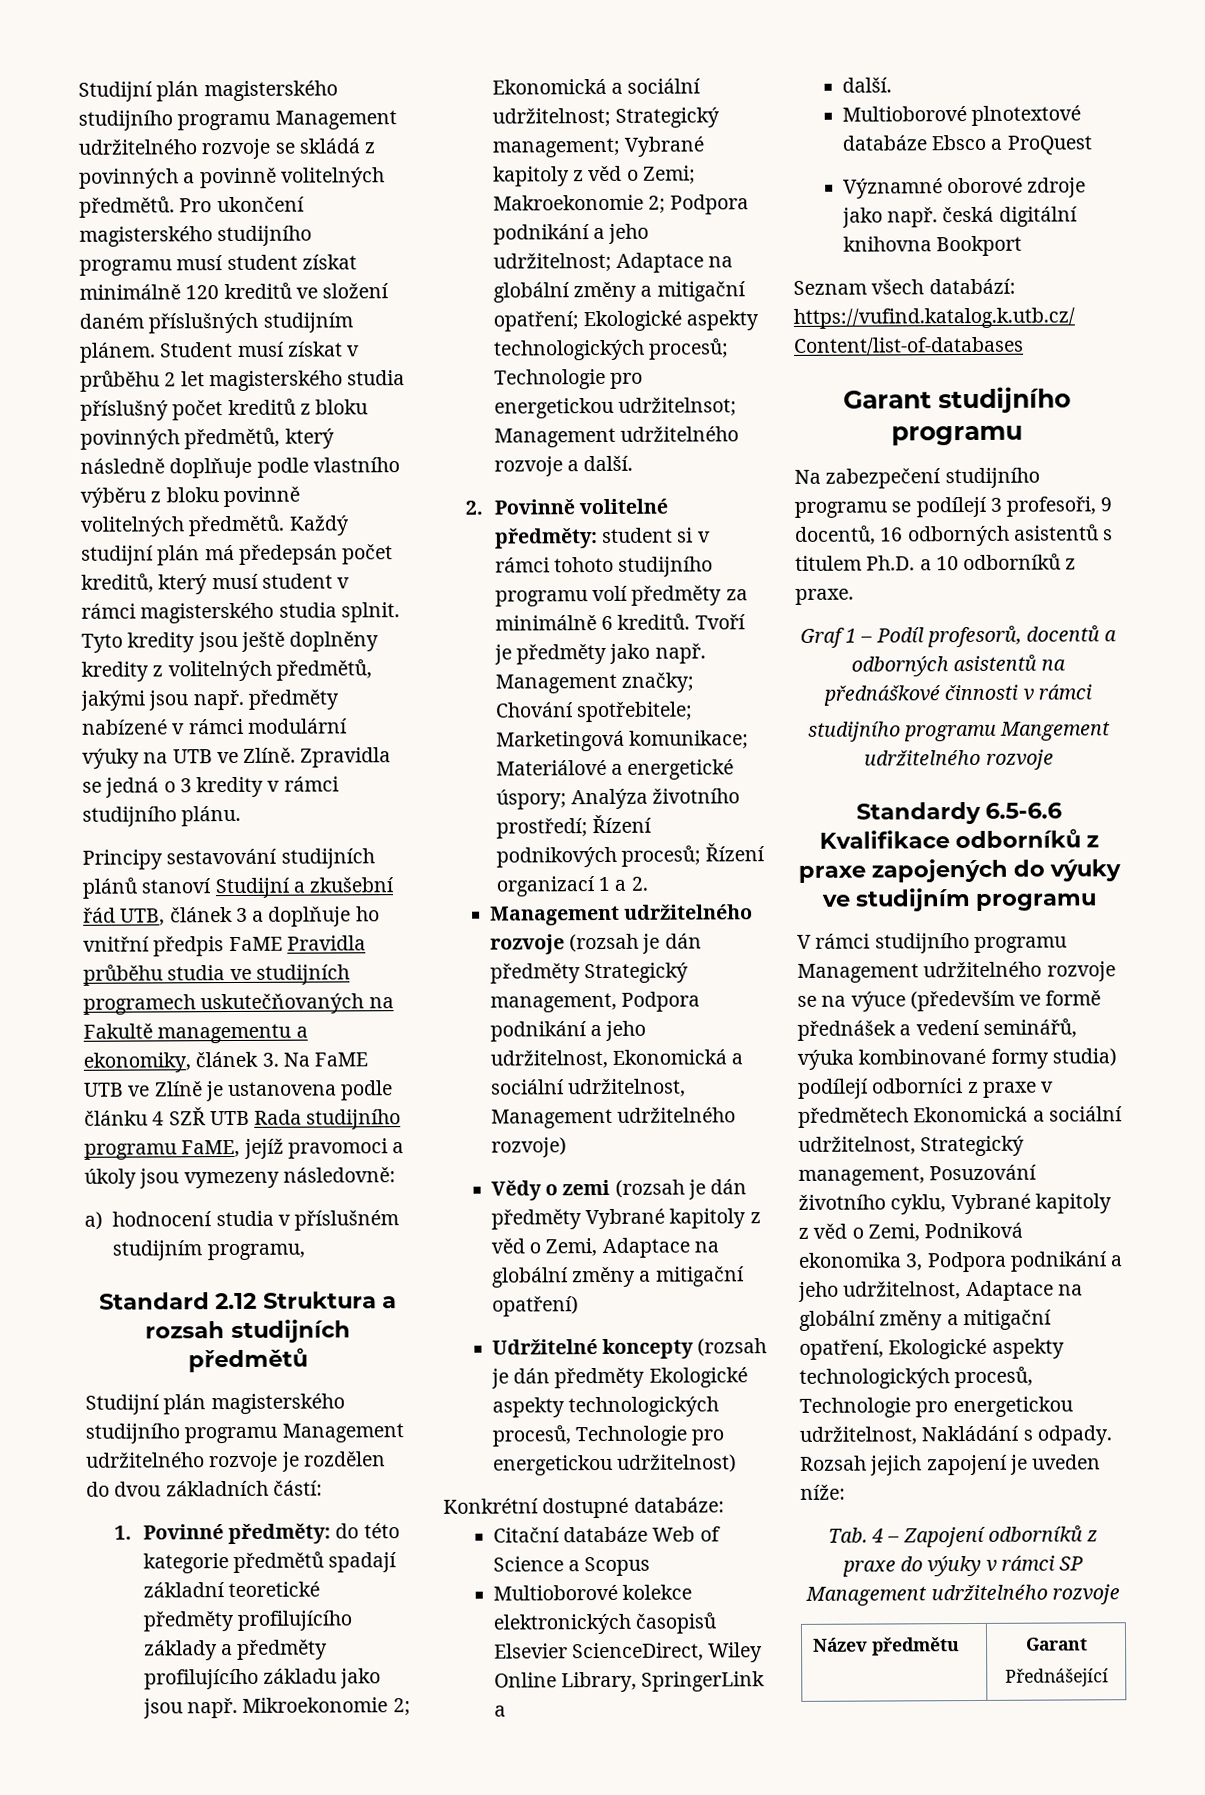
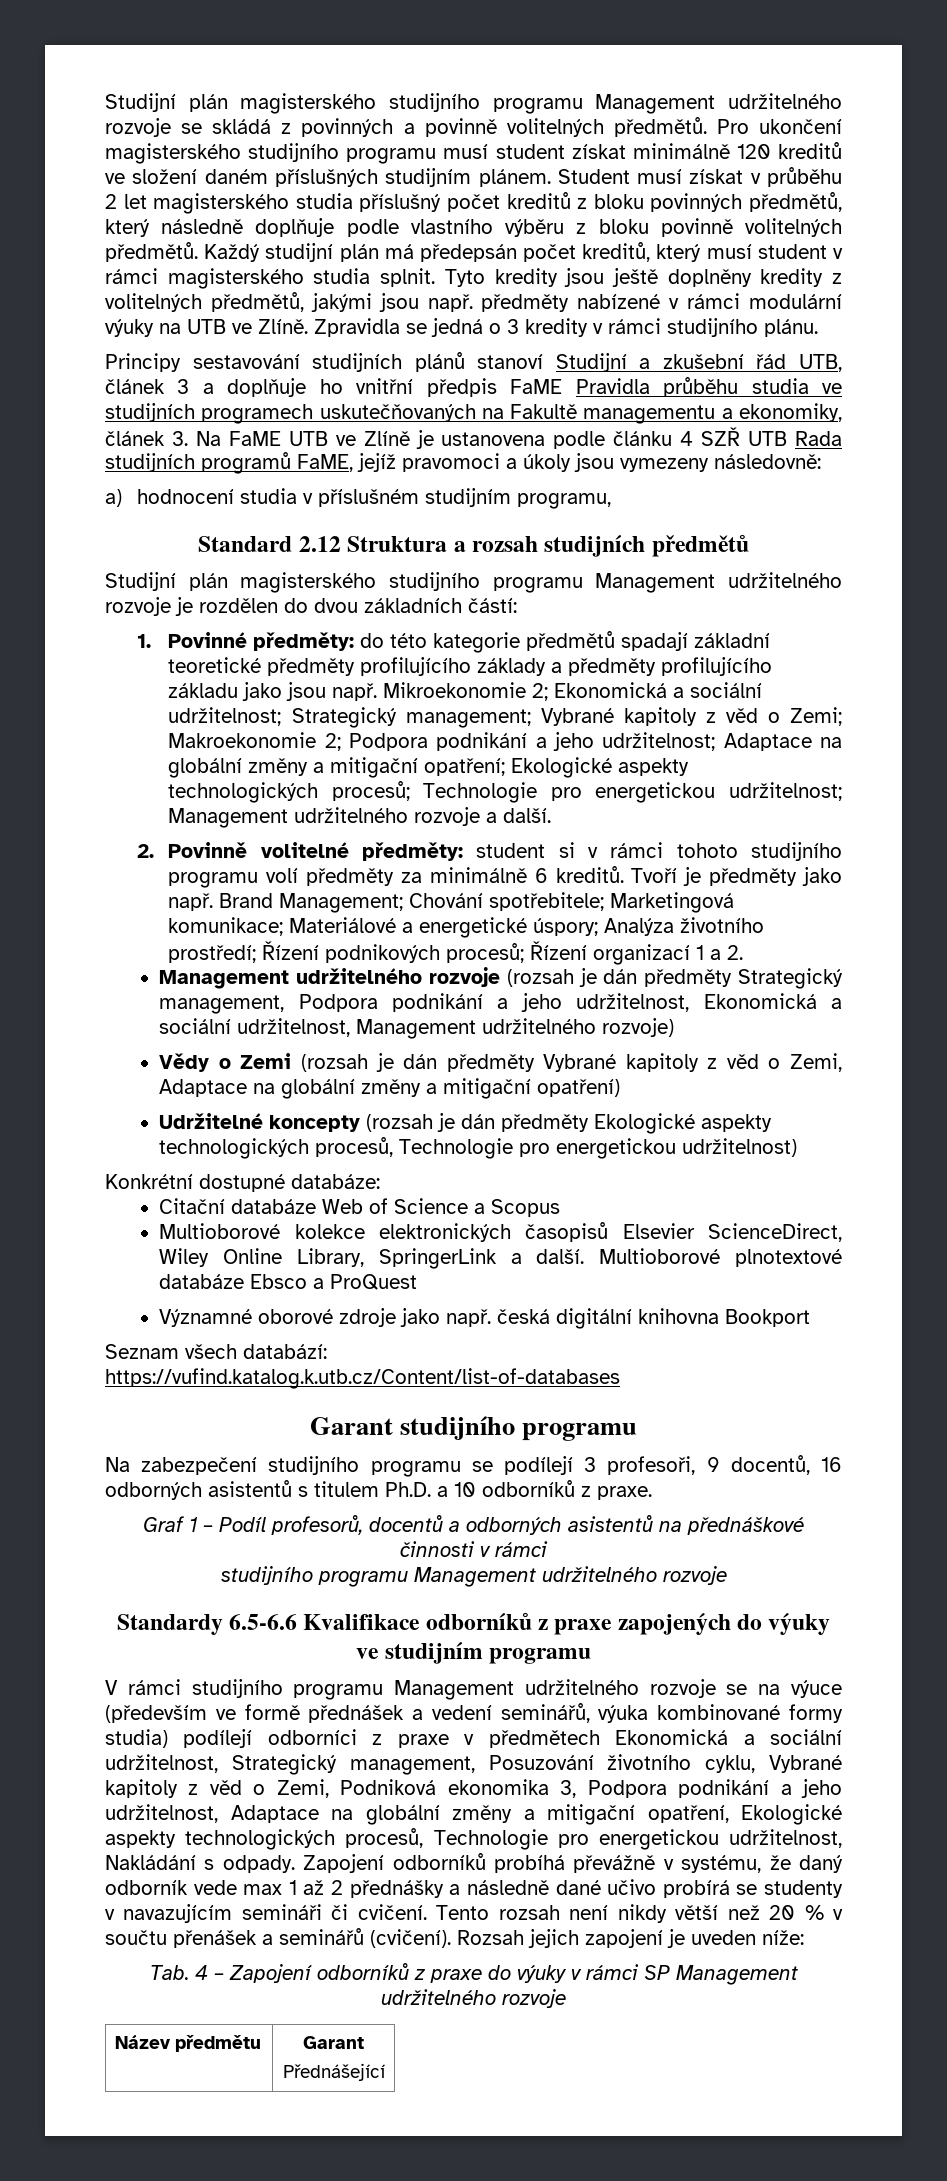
- Principy sestavování studijních plánů stanoví Studijní a zkušební řád UTB, článek 3 a doplňuje ho vnitřní předpis FaME Pravidla průběhu studia ve studijních programech uskutečňovaných na Fakultě managementu a ekonomiky, článek 3. Na FaME UTB ve Zlíně je ustanovena podle článku 4 SZŘ UTB Rada studijního programu FaME, jejíž pravomoci a úkoly jsou vymezeny následovně:
+ Principy sestavování studijních plánů stanoví Studijní a zkušební řád UTB, článek 3 a doplňuje ho vnitřní předpis FaME Pravidla průběhu studia ve studijních programech uskutečňovaných na Fakultě managementu a ekonomiky, článek 3. Na FaME UTB ve Zlíně je ustanovena podle článku 4 SZŘ UTB Rada studijních programů FaME, jejíž pravomoci a úkoly jsou vymezeny následovně:
- Mikroekonomie 2; Ekonomická a sociální udržitelnost; Strategický management; Vybrané kapitoly z věd o Zemi; Makroekonomie 2; Podpora podnikání a jeho udržitelnost; Adaptace na globální změny a mitigační opatření; Ekologické aspekty technologických procesů; Technologie pro energetickou udržitelnsot; Management udržitelného rozvoje a další.
+ Mikroekonomie 2; Ekonomická a sociální udržitelnost; Strategický management; Vybrané kapitoly z věd o Zemi; Makroekonomie 2; Podpora podnikání a jeho udržitelnost; Adaptace na globální změny a mitigační opatření; Ekologické aspekty technologických procesů; Technologie pro energetickou udržitelnost; Management udržitelného rozvoje a další.
- Management značky; Chování spotřebitele; Marketingová komunikace; Materiálové a energetické úspory; Analýza životního prostředí; Řízení podnikových procesů; Řízení organizací 1 a 2.
+ Brand Management; Chování spotřebitele; Marketingová komunikace; Materiálové a energetické úspory; Analýza životního prostředí; Řízení podnikových procesů; Řízení organizací 1 a 2.
- Vědy o zemi (rozsah je dán předměty Vybrané kapitoly z věd o Zemi, Adaptace na globální změny a mitigační opatření)
+ Vědy o Zemi (rozsah je dán předměty Vybrané kapitoly z věd o Zemi, Adaptace na globální změny a mitigační opatření)
- Multioborové kolekce elektronických časopisů Elsevier ScienceDirect, Wiley Online Library, SpringerLink a
- další.
- Multioborové plnotextové databáze Ebsco a ProQuest
+ Multioborové kolekce elektronických časopisů Elsevier ScienceDirect, Wiley Online Library, SpringerLink a další. Multioborové plnotextové databáze Ebsco a ProQuest
  Graf 1 – Podíl profesorů, docentů a odborných asistentů na přednáškové činnosti v rámci
- studijního programu Mangement udržitelného rozvoje
+ studijního programu Management udržitelného rozvoje
+ Zapojení odborníků probíhá převážně v systému, že daný odborník vede max 1 až 2 přednášky a následně dané učivo probírá se studenty v navazujícím semináři či cvičení. Tento rozsah není nikdy větší než 20 % v součtu přenášek a seminářů (cvičení).

